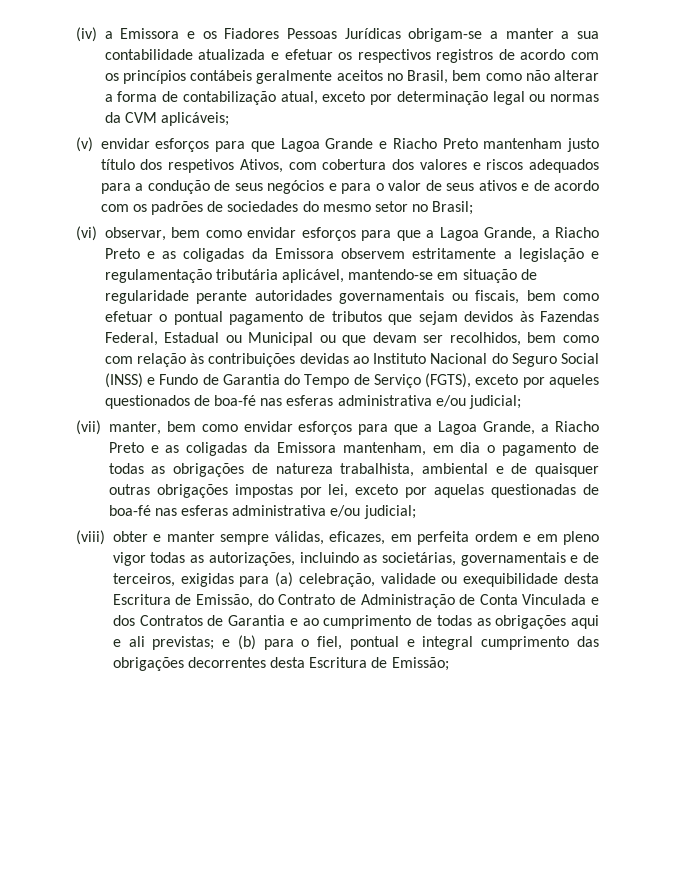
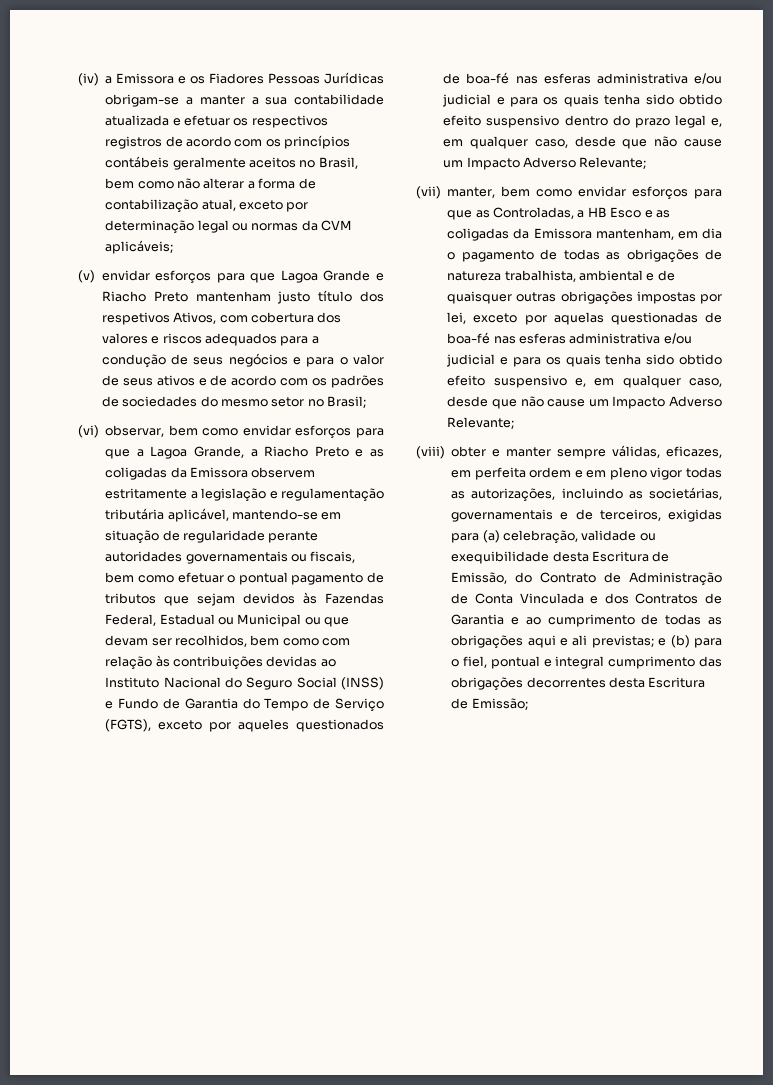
- (vi) observar, bem como envidar esforços para que a Lagoa Grande, a Riacho Preto e as coligadas da Emissora observem estritamente a legislação e regulamentação tributária aplicável, mantendo-se em situação de regularidade perante autoridades governamentais ou fiscais, bem como efetuar o pontual pagamento de tributos que sejam devidos às Fazendas Federal, Estadual ou Municipal ou que devam ser recolhidos, bem como com relação às contribuições devidas ao Instituto Nacional do Seguro Social (INSS) e Fundo de Garantia do Tempo de Serviço (FGTS), exceto por aqueles questionados de boa-fé nas esferas administrativa e/ou judicial;
+ (vi) observar, bem como envidar esforços para que a Lagoa Grande, a Riacho Preto e as coligadas da Emissora observem estritamente a legislação e regulamentação tributária aplicável, mantendo-se em situação de regularidade perante autoridades governamentais ou fiscais, bem como efetuar o pontual pagamento de tributos que sejam devidos às Fazendas Federal, Estadual ou Municipal ou que devam ser recolhidos, bem como com relação às contribuições devidas ao Instituto Nacional do Seguro Social (INSS) e Fundo de Garantia do Tempo de Serviço (FGTS), exceto por aqueles questionados de boa-fé nas esferas administrativa e/ou judicial e para os quais tenha sido obtido efeito suspensivo dentro do prazo legal e, em qualquer caso, desde que não cause um Impacto Adverso Relevante;
- (vii) manter, bem como envidar esforços para que a Lagoa Grande, a Riacho Preto e as coligadas da Emissora mantenham, em dia o pagamento de todas as obrigações de natureza trabalhista, ambiental e de quaisquer outras obrigações impostas por lei, exceto por aquelas questionadas de boa-fé nas esferas administrativa e/ou judicial;
+ (vii) manter, bem como envidar esforços para que as Controladas, a HB Esco e as coligadas da Emissora mantenham, em dia o pagamento de todas as obrigações de natureza trabalhista, ambiental e de quaisquer outras obrigações impostas por lei, exceto por aquelas questionadas de boa-fé nas esferas administrativa e/ou judicial e para os quais tenha sido obtido efeito suspensivo e, em qualquer caso, desde que não cause um Impacto Adverso Relevante;

